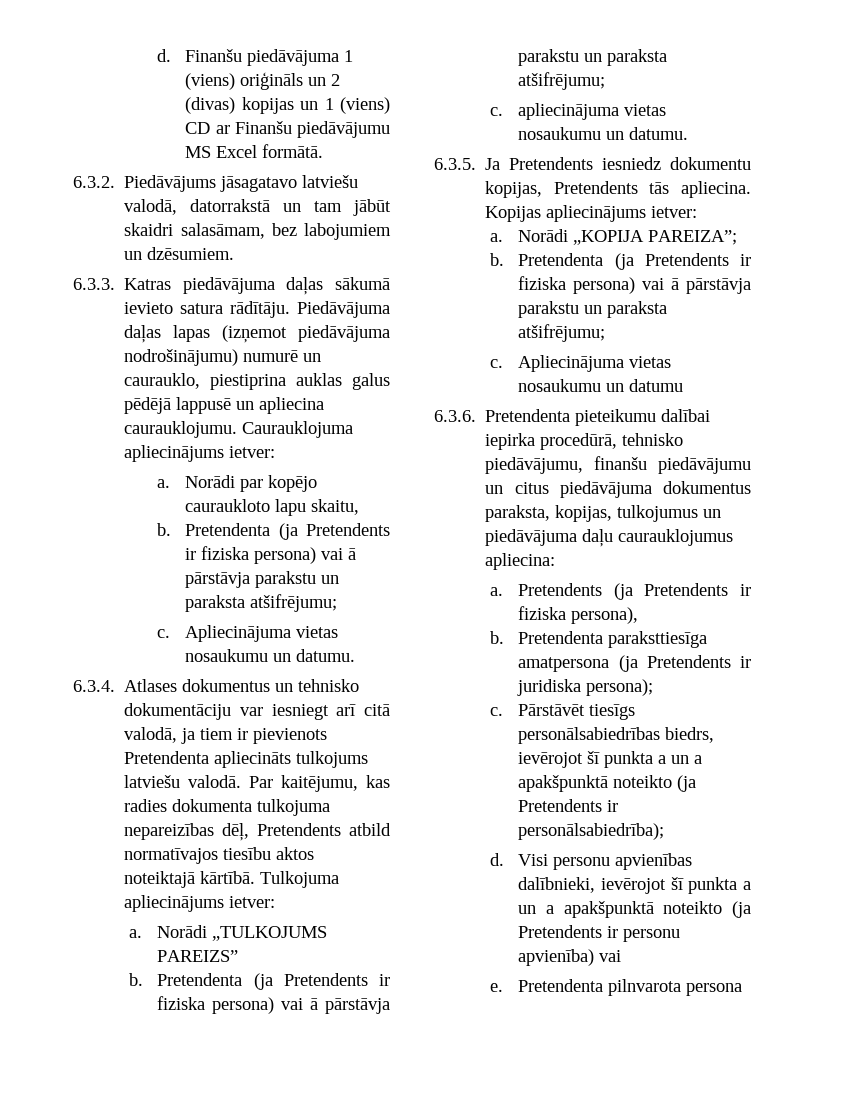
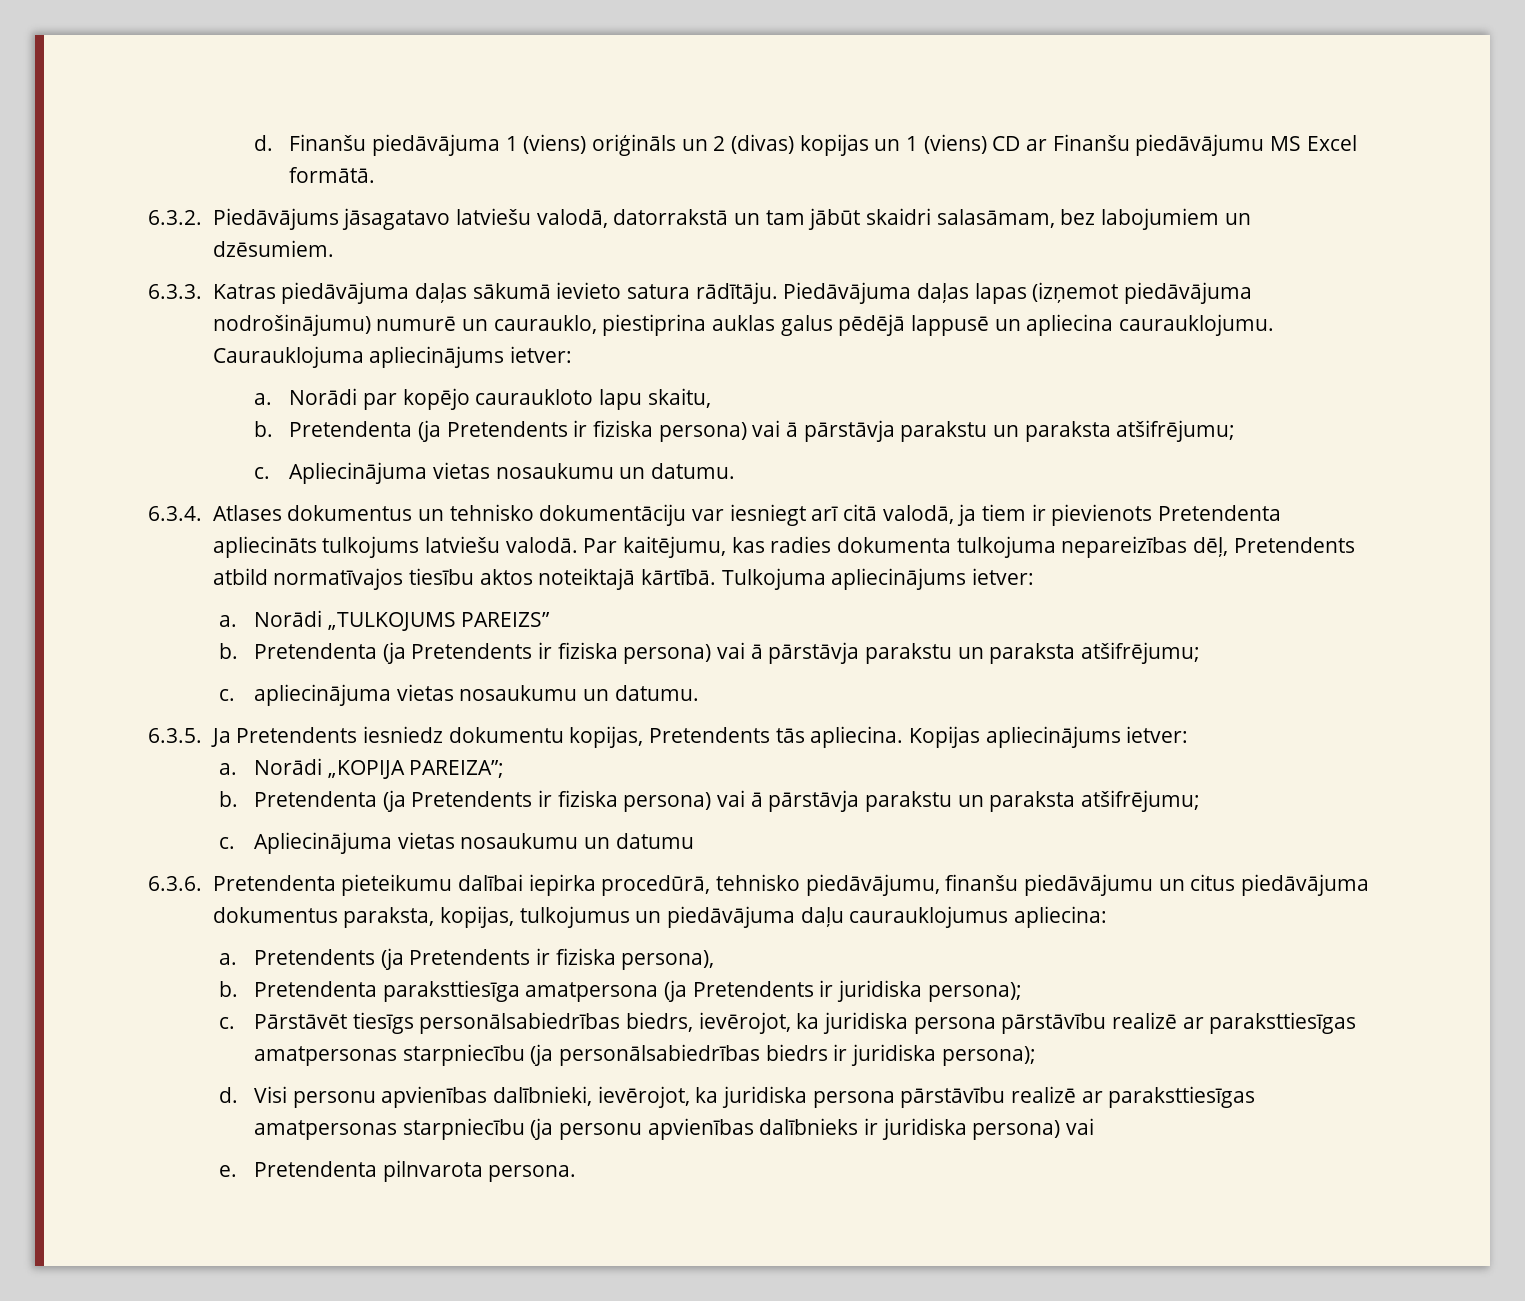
- Pārstāvēt tiesīgs personālsabiedrības biedrs, ievērojot šī punkta a un a apakšpunktā noteikto (ja Pretendents ir personālsabiedrība);
+ Pārstāvēt tiesīgs personālsabiedrības biedrs, ievērojot, ka juridiska persona pārstāvību realizē ar paraksttiesīgas amatpersonas starpniecību (ja personālsabiedrības biedrs ir juridiska persona);
- Visi personu apvienības dalībnieki, ievērojot šī punkta a un a apakšpunktā noteikto (ja Pretendents ir personu apvienība) vai
+ Visi personu apvienības dalībnieki, ievērojot, ka juridiska persona pārstāvību realizē ar paraksttiesīgas amatpersonas starpniecību (ja personu apvienības dalībnieks ir juridiska persona) vai
- Pretendenta pilnvarota persona
+ Pretendenta pilnvarota persona.

